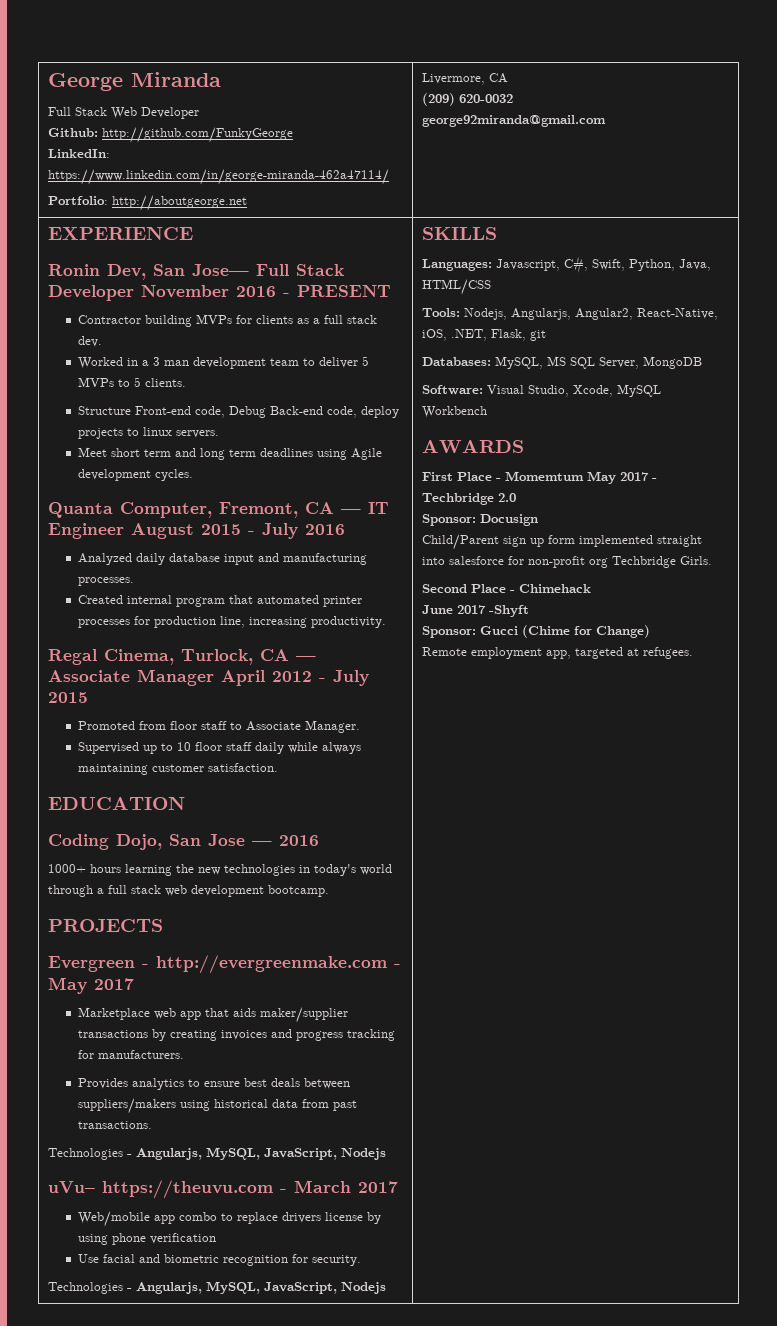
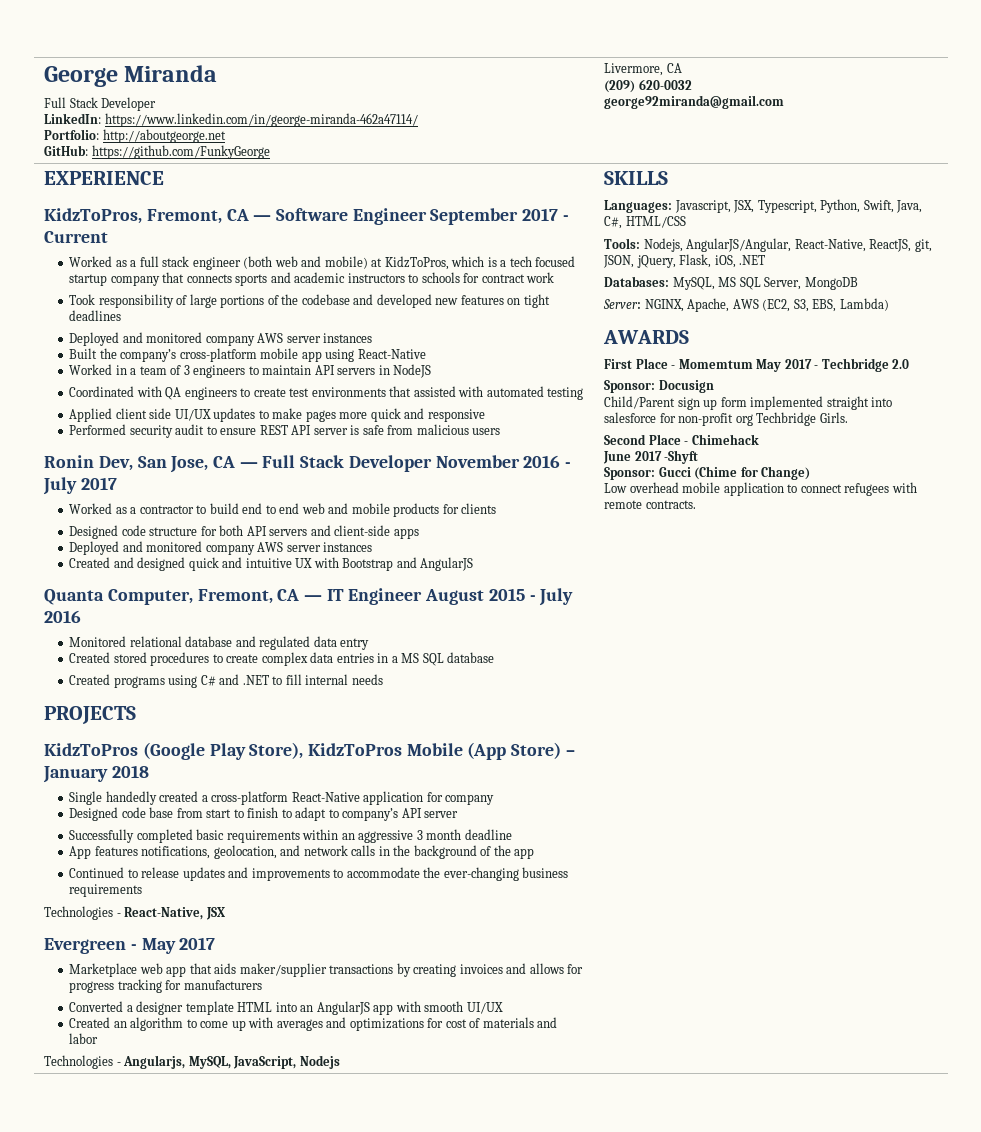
  George Miranda
- Full Stack Web Developer
- Github: http://github.com/FunkyGeorge
+ Full Stack Developer
  LinkedIn: https://www.linkedin.com/in/george-miranda-462a47114/
- Portfolio: http://aboutgeorge.net | Livermore, CA
+ Portfolio: http://aboutgeorge.net
+ GitHub: https://github.com/FunkyGeorge | Livermore, CA
+ KidzToPros, Fremont, CA — Software Engineer September 2017 - Current
+ Worked as a full stack engineer (both web and mobile) at KidzToPros, which is a tech focused startup company that connects sports and academic instructors to schools for contract work
+ Took responsibility of large portions of the codebase and developed new features on tight deadlines
+ Deployed and monitored company AWS server instances
+ Built the company’s cross-platform mobile app using React-Native
+ Worked in a team of 3 engineers to maintain API servers in NodeJS
+ Coordinated with QA engineers to create test environments that assisted with automated testing
+ Applied client side UI/UX updates to make pages more quick and responsive
+ Performed security audit to ensure REST API server is safe from malicious users
- Ronin Dev, San Jose— Full Stack Developer November 2016 - PRESENT
- Contractor building MVPs for clients as a full stack dev.
- Worked in a 3 man development team to deliver 5 MVPs to 5 clients.
- Structure Front-end code, Debug Back-end code, deploy projects to linux servers.
- Meet short term and long term deadlines using Agile development cycles.
+ Ronin Dev, San Jose, CA — Full Stack Developer November 2016 - July 2017
+ Worked as a contractor to build end to end web and mobile products for clients
+ Designed code structure for both API servers and client-side apps
+ Deployed and monitored company AWS server instances
+ Created and designed quick and intuitive UX with Bootstrap and AngularJS
- Analyzed daily database input and manufacturing processes.
- Created internal program that automated printer processes for production line, increasing productivity.
- Regal Cinema, Turlock, CA — Associate Manager April 2012 - July 2015
- Promoted from floor staff to Associate Manager.
- Supervised up to 10 floor staff daily while always maintaining customer satisfaction.
- EDUCATION
- Coding Dojo, San Jose — 2016
- 1000+ hours learning the new technologies in today's world through a full stack web development bootcamp.
+ Monitored relational database and regulated data entry
+ Created stored procedures to create complex data entries in a MS SQL database
+ Created programs using C# and .NET to fill internal needs
  PROJECTS
+ KidzToPros (Google Play Store), KidzToPros Mobile (App Store) – January 2018
+ Single handedly created a cross-platform React-Native application for company
+ Designed code base from start to finish to adapt to company’s API server
+ Successfully completed basic requirements within an aggressive 3 month deadline
+ App features notifications, geolocation, and network calls in the background of the app
+ Continued to release updates and improvements to accommodate the ever-changing business requirements
+ Technologies - React-Native, JSX
- Evergreen - http://evergreenmake.com - May 2017
+ Evergreen - May 2017
- Marketplace web app that aids maker/supplier transactions by creating invoices and progress tracking for manufacturers.
- Provides analytics to ensure best deals between suppliers/makers using historical data from past transactions.
- Technologies - Angularjs, MySQL, JavaScript, Nodejs
- uVu– https://theuvu.com - March 2017
- Web/mobile app combo to replace drivers license by using phone verification
- Use facial and biometric recognition for security.
+ Marketplace web app that aids maker/supplier transactions by creating invoices and allows for progress tracking for manufacturers
+ Converted a designer template HTML into an AngularJS app with smooth UI/UX
+ Created an algorithm to come up with averages and optimizations for cost of materials and labor
- Languages: Javascript, C#, Swift, Python, Java, HTML/CSS
- Tools: Nodejs, Angularjs, Angular2, React-Native, iOS, .NET, Flask, git
+ Languages: Javascript, JSX, Typescript, Python, Swift, Java, C#, HTML/CSS
+ Tools: Nodejs, AngularJS/Angular, React-Native, ReactJS, git, JSON, jQuery, Flask, iOS, .NET
- Software: Visual Studio, Xcode, MySQL Workbench
+ Server: NGINX, Apache, AWS (EC2, S3, EBS, Lambda)
- Remote employment app, targeted at refugees.
+ Low overhead mobile application to connect refugees with remote contracts.

